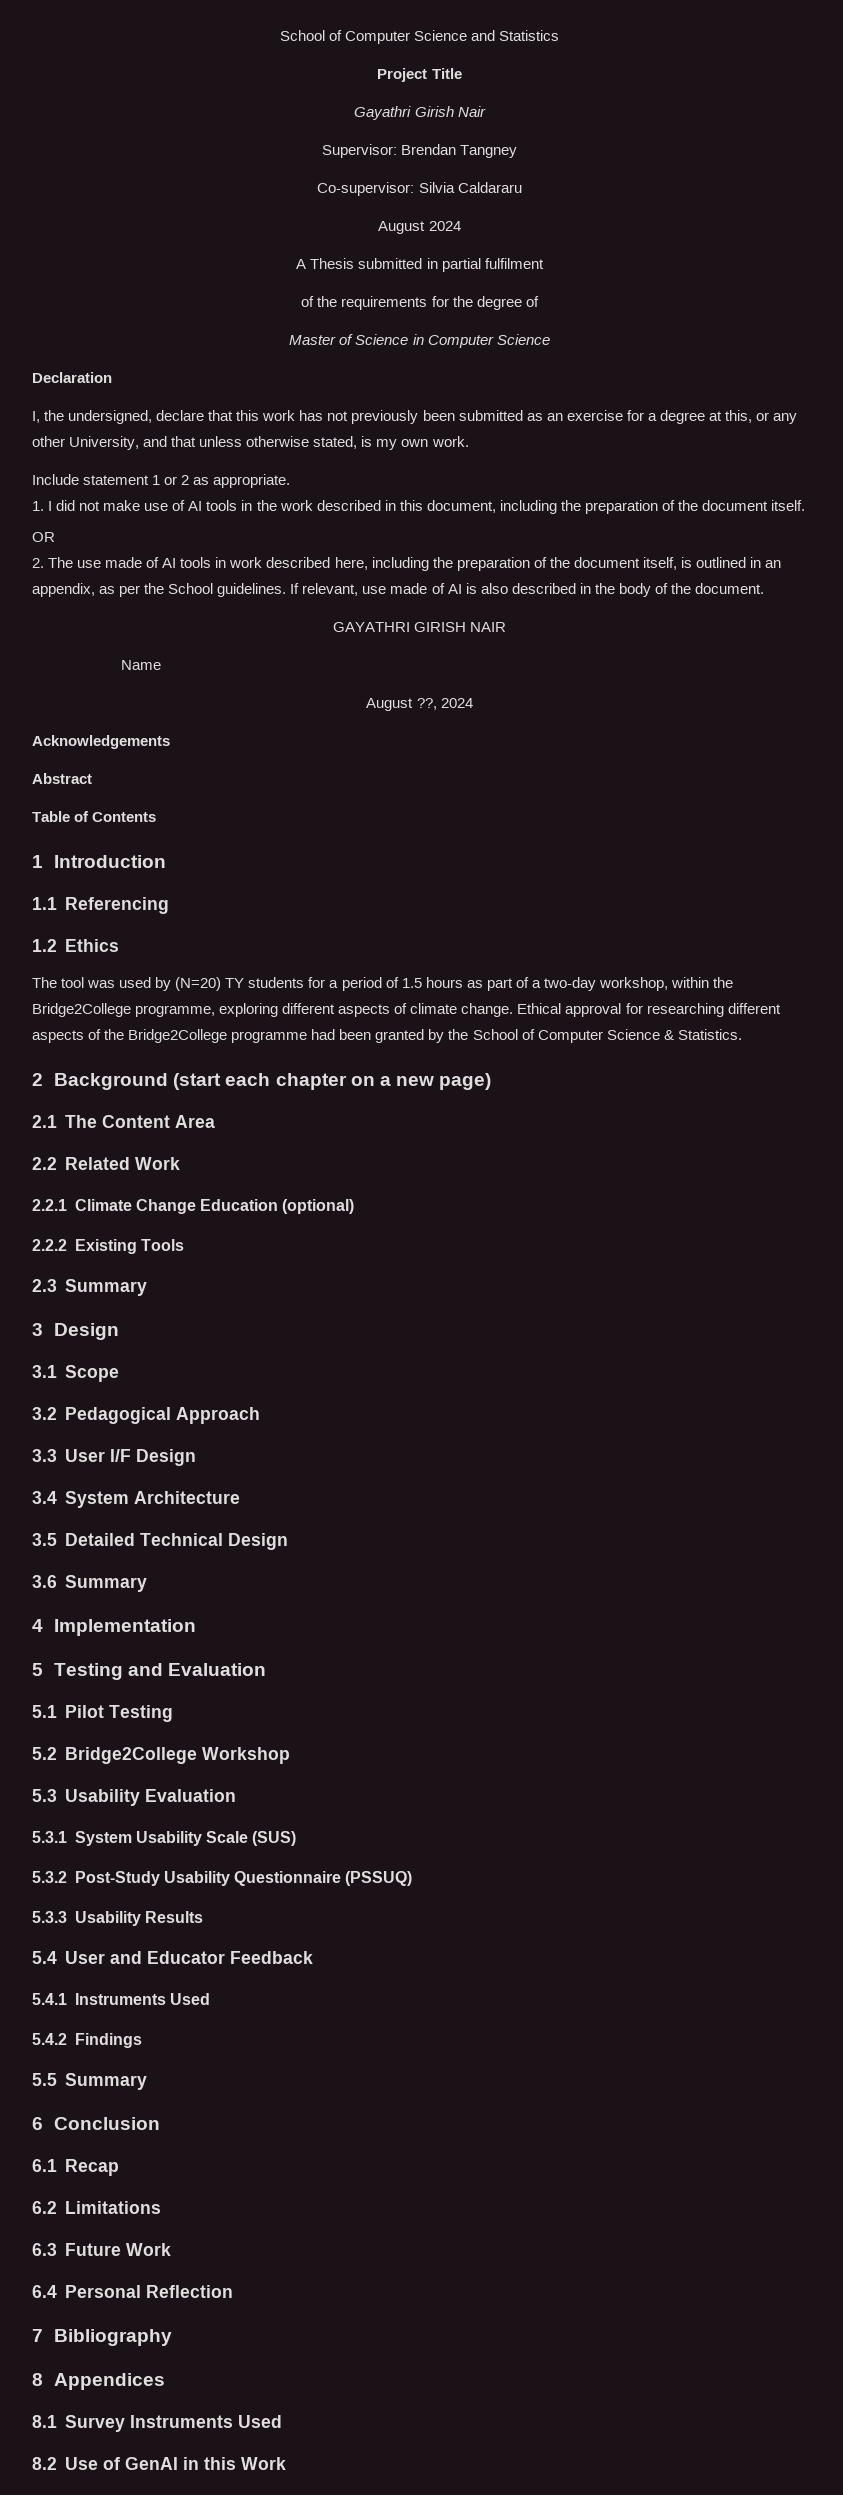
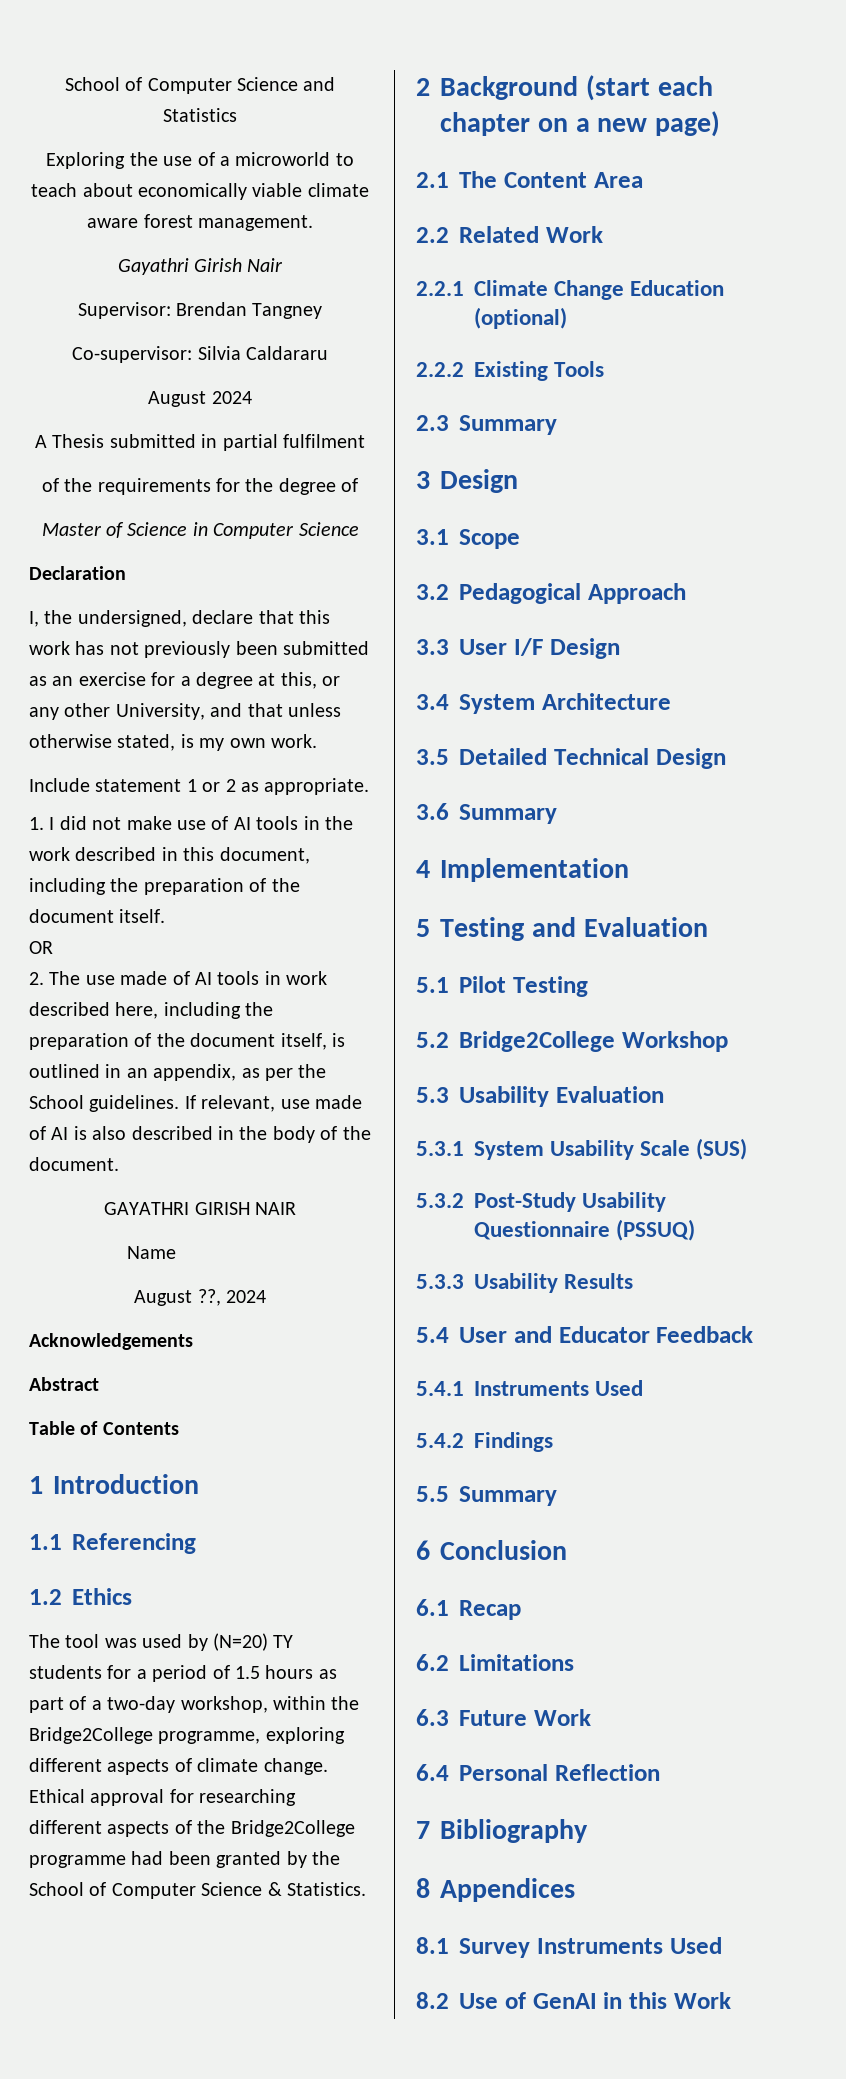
- Project Title
+ Exploring the use of a microworld to teach about economically viable climate aware forest management.

